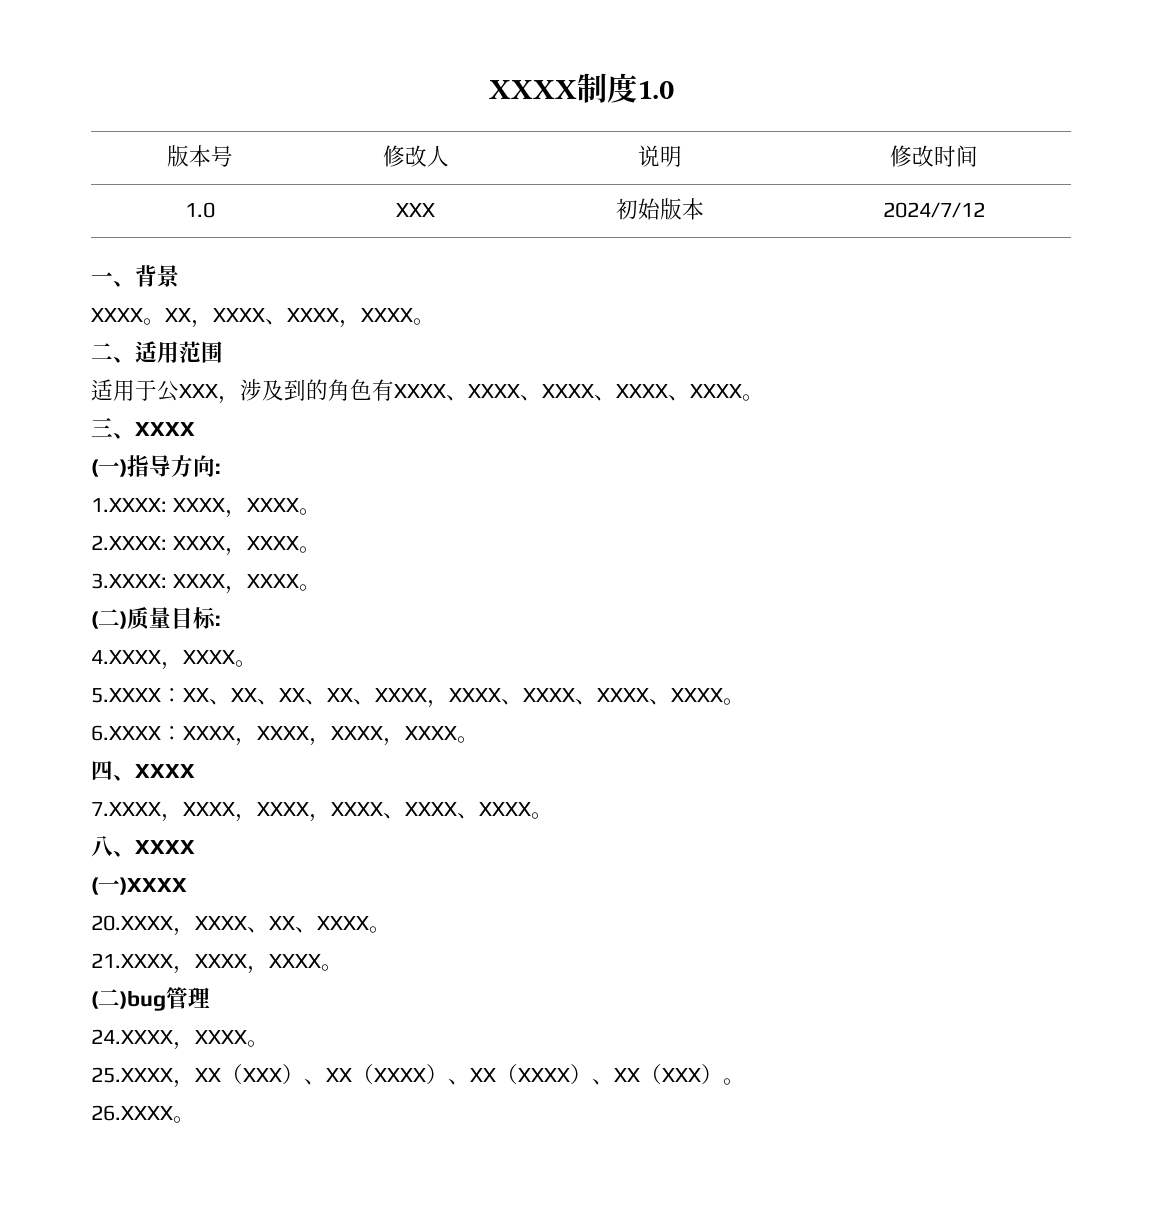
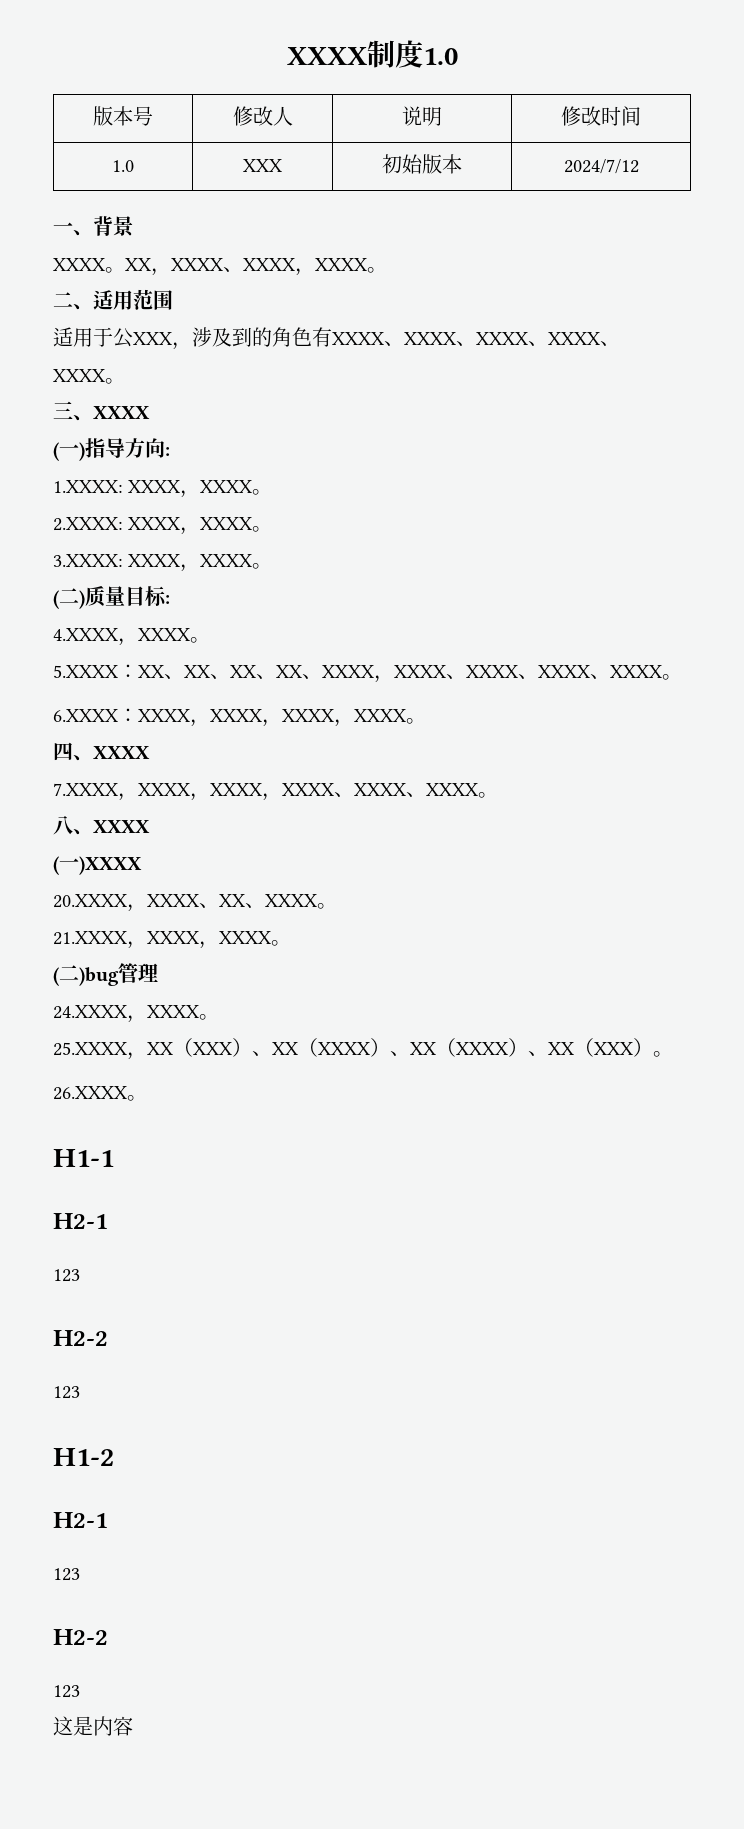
+ H1-1
+ H2-1
+ 123
+ H2-2
+ 123
+ H1-2
+ H2-1
+ 123
+ H2-2
+ 123
+ 这是内容

